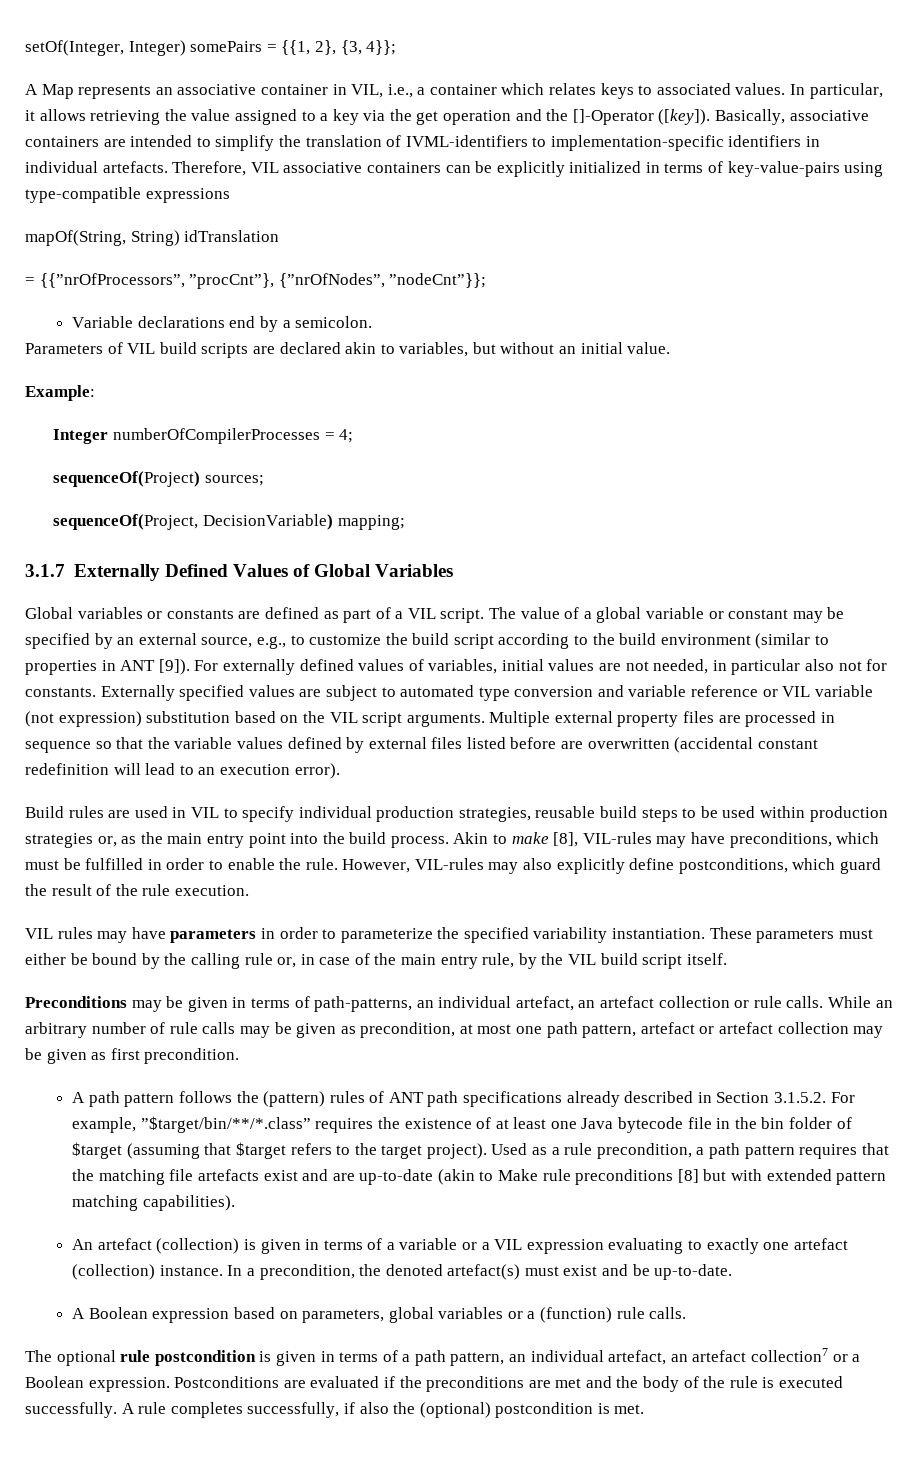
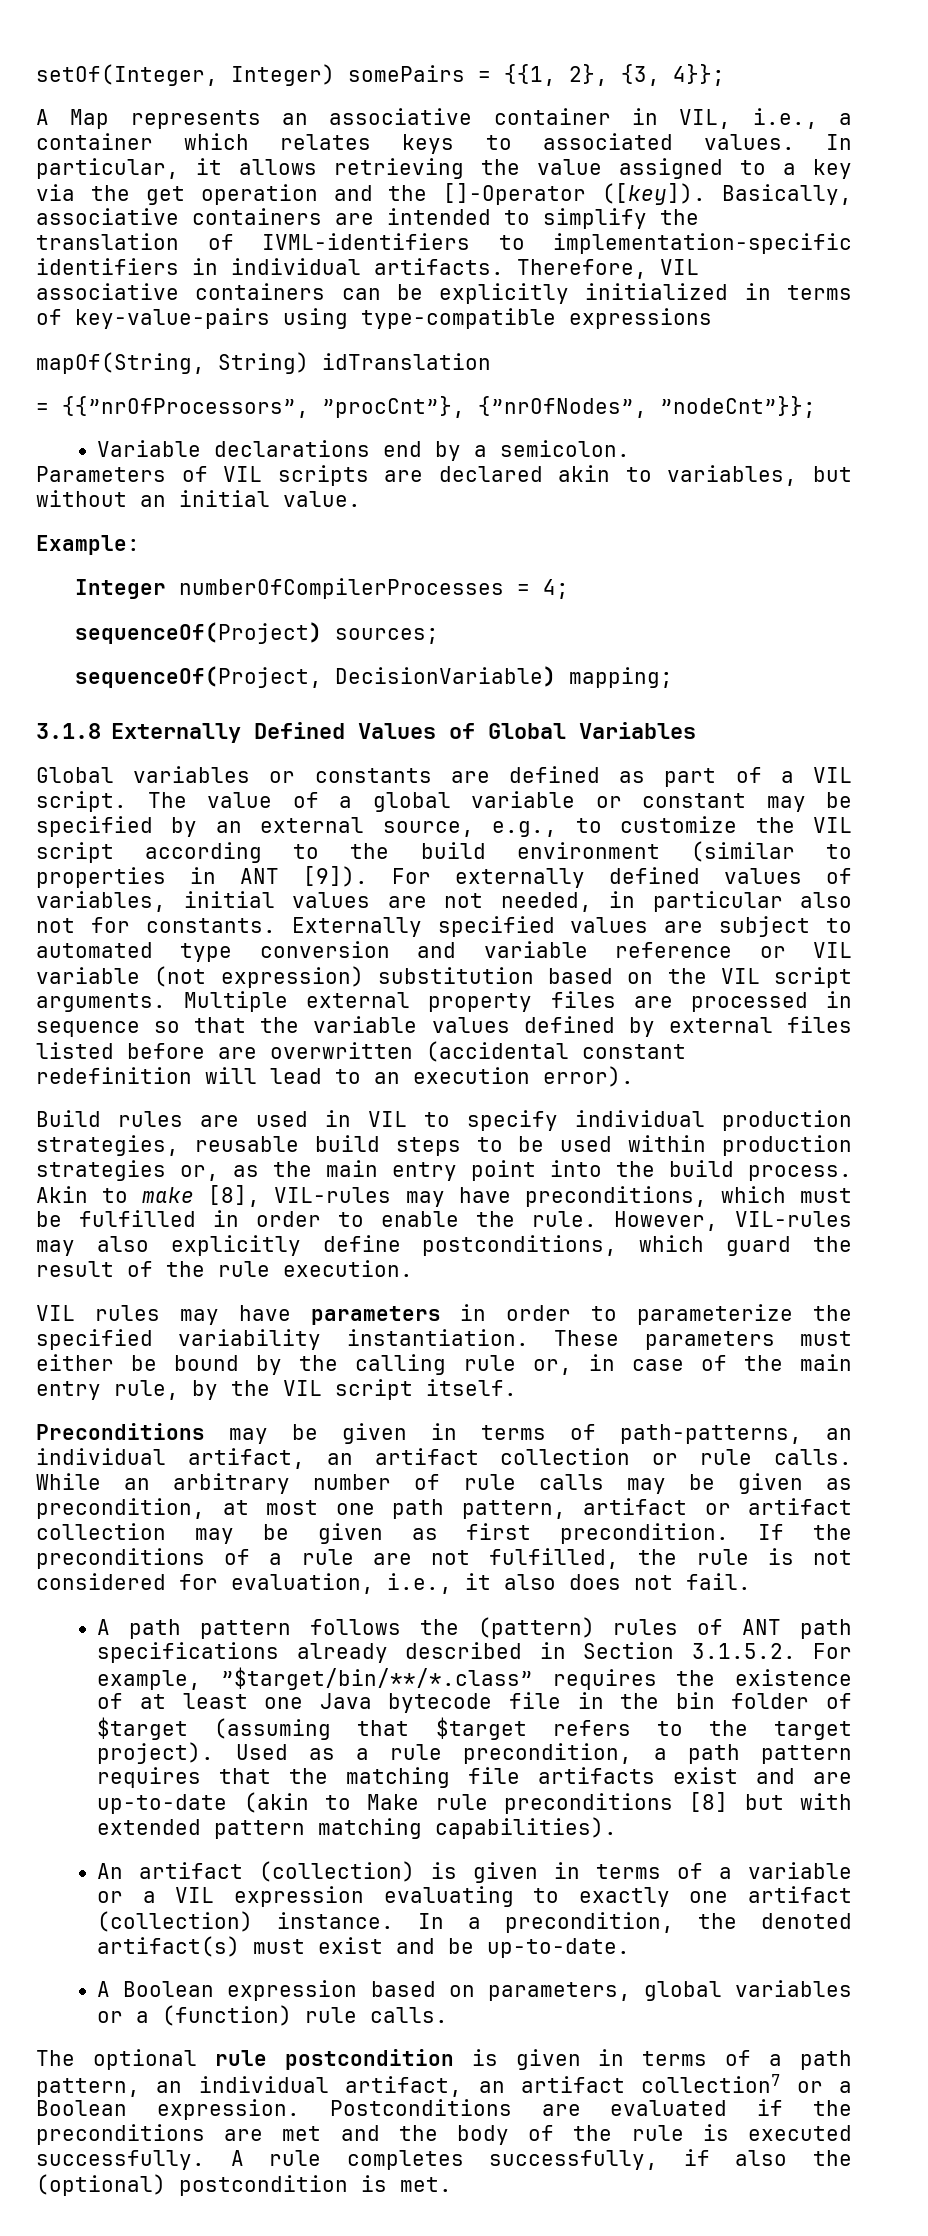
- Basically, associative containers are intended to simplify the translation of IVML-identifiers to implementation-specific identifiers in individual artefacts.
+ Basically, associative containers are intended to simplify the translation of IVML-identifiers to implementation-specific identifiers in individual artifacts.
- Parameters of VIL build scripts are declared akin to variables, but without an initial value.
+ Parameters of VIL scripts are declared akin to variables, but without an initial value.
- 3.1.7 Externally Defined Values of Global Variables
+ 3.1.8 Externally Defined Values of Global Variables
- The value of a global variable or constant may be specified by an external source, e.g., to customize the build script according to the build environment (similar to properties in ANT [9]).
+ The value of a global variable or constant may be specified by an external source, e.g., to customize the VIL script according to the build environment (similar to properties in ANT [9]).
- These parameters must either be bound by the calling rule or, in case of the main entry rule, by the VIL build script itself.
+ These parameters must either be bound by the calling rule or, in case of the main entry rule, by the VIL script itself.
- Preconditions may be given in terms of path-patterns, an individual artefact, an artefact collection or rule calls.
+ Preconditions may be given in terms of path-patterns, an individual artifact, an artifact collection or rule calls.
- While an arbitrary number of rule calls may be given as precondition, at most one path pattern, artefact or artefact collection may be given as first precondition.
+ While an arbitrary number of rule calls may be given as precondition, at most one path pattern, artifact or artifact collection may be given as first precondition. If the preconditions of a rule are not fulfilled, the rule is not considered for evaluation, i.e., it also does not fail.
- Used as a rule precondition, a path pattern requires that the matching file artefacts exist and are up-to-date (akin to Make rule preconditions [8] but with extended pattern matching capabilities).
+ Used as a rule precondition, a path pattern requires that the matching file artifacts exist and are up-to-date (akin to Make rule preconditions [8] but with extended pattern matching capabilities).
- An artefact (collection) is given in terms of a variable or a VIL expression evaluating to exactly one artefact (collection) instance.
+ An artifact (collection) is given in terms of a variable or a VIL expression evaluating to exactly one artifact (collection) instance.
- In a precondition, the denoted artefact(s) must exist and be up-to-date.
+ In a precondition, the denoted artifact(s) must exist and be up-to-date.
- The optional rule postcondition is given in terms of a path pattern, an individual artefact, an artefact collection7 or a Boolean expression.
+ The optional rule postcondition is given in terms of a path pattern, an individual artifact, an artifact collection7 or a Boolean expression.

